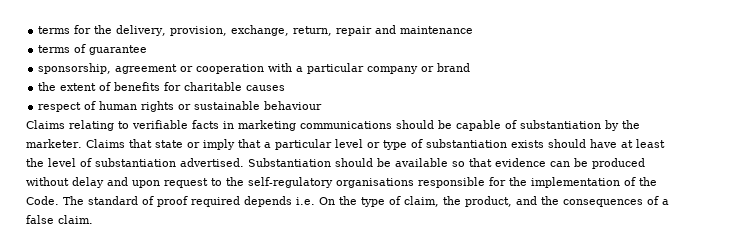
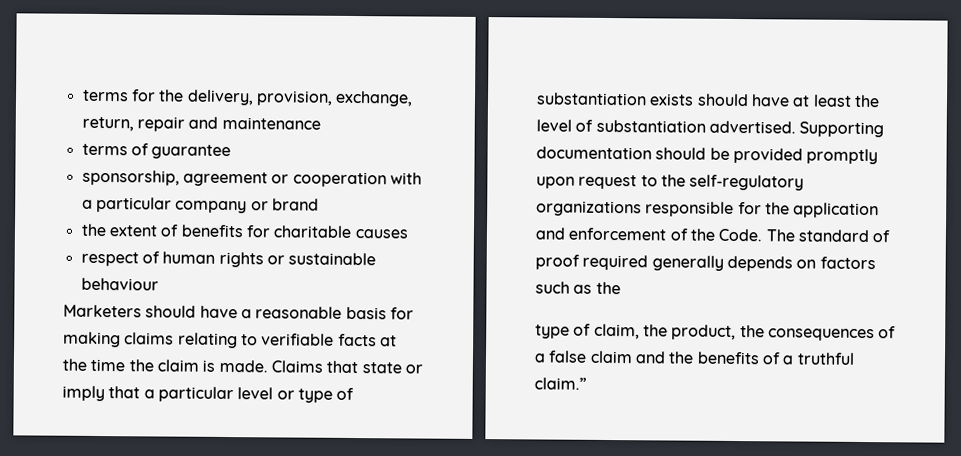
- Claims relating to verifiable facts in marketing communications should be capable of substantiation by the marketer.
+ Marketers should have a reasonable basis for making claims relating to verifiable facts at the time the claim is made.
- Substantiation should be available so that evidence can be produced without delay and upon request to the self-regulatory organisations responsible for the implementation of the Code.
+ Supporting documentation should be provided promptly upon request to the self-regulatory organizations responsible for the application and enforcement of the Code.
- The standard of proof required depends i.e. On the type of claim, the product, and the consequences of a false claim.
+ The standard of proof required generally depends on factors such as the
+ type of claim, the product, the consequences of a false claim and the benefits of a truthful claim.”

